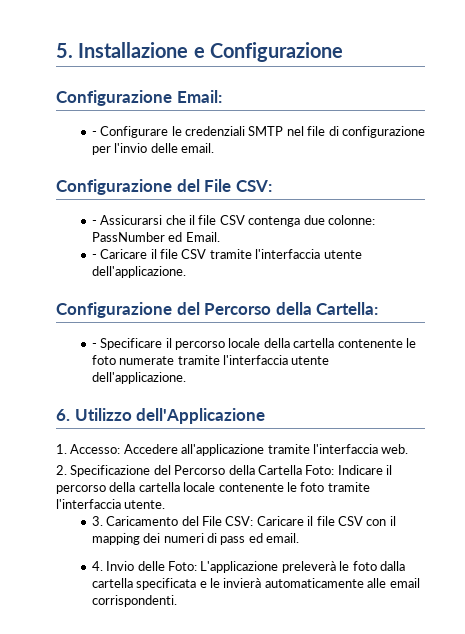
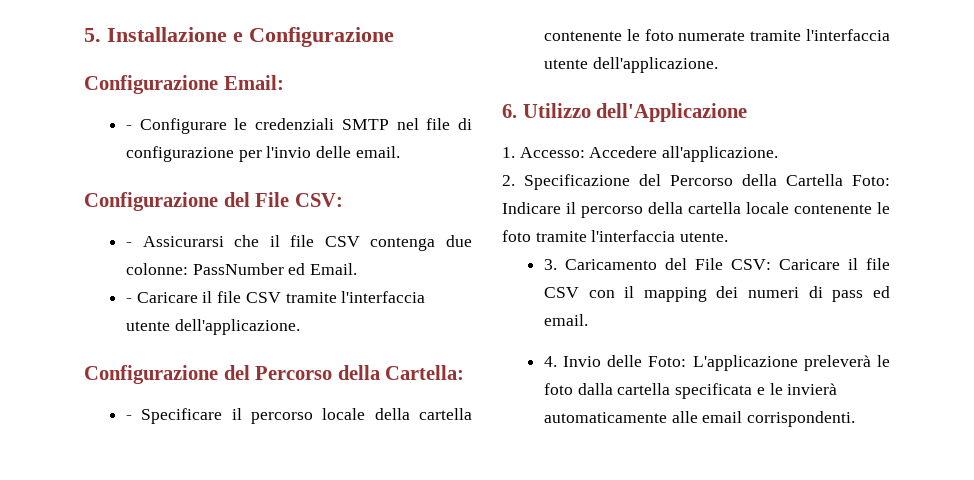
- 1. Accesso: Accedere all'applicazione tramite l'interfaccia web.
+ 1. Accesso: Accedere all'applicazione.

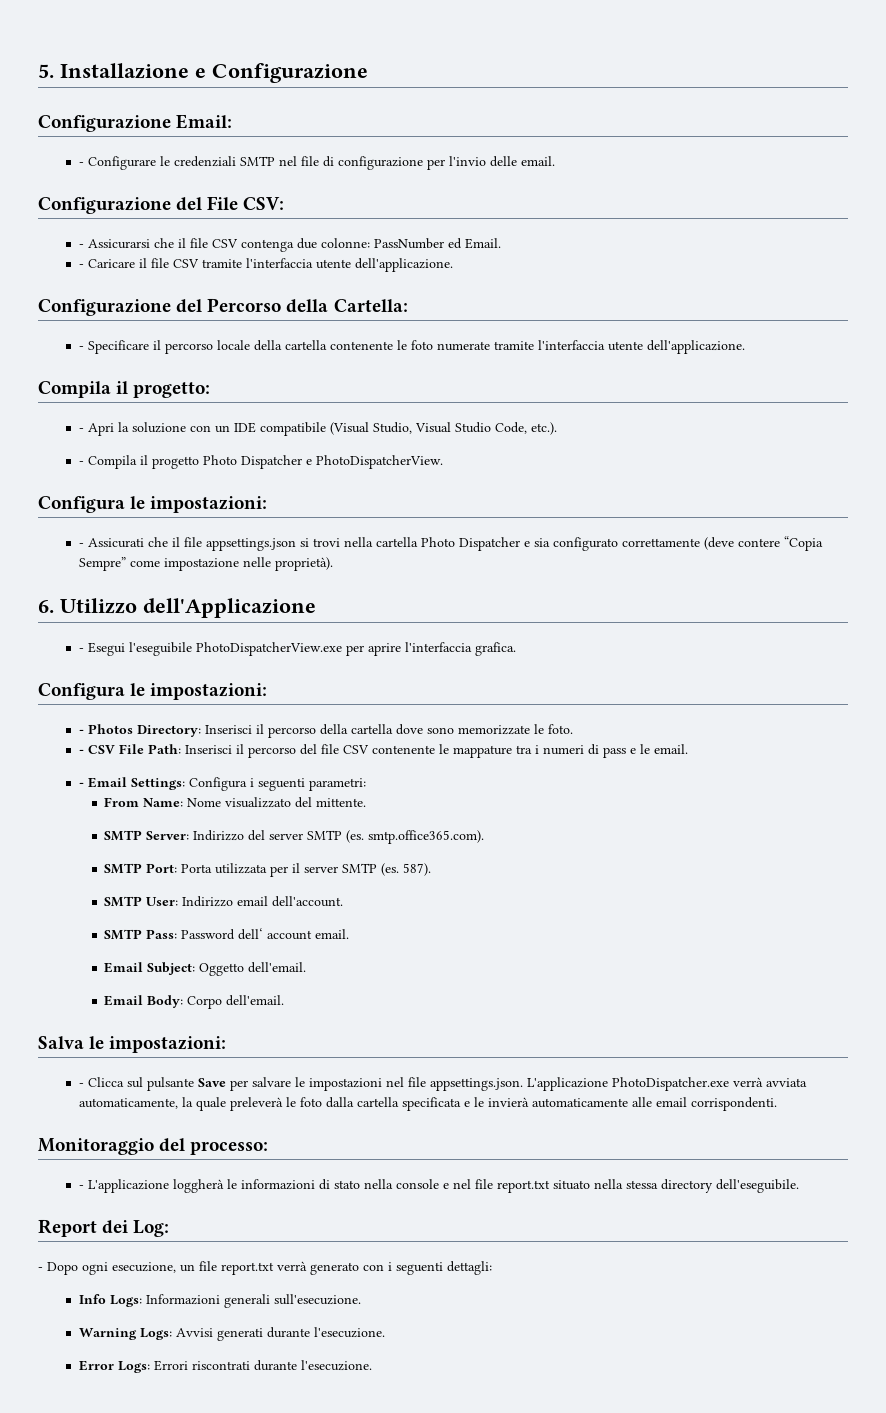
+ Compila il progetto:
+ - Apri la soluzione con un IDE compatibile (Visual Studio, Visual Studio Code, etc.).
+ - Compila il progetto Photo Dispatcher e PhotoDispatcherView.
+ Configura le impostazioni:
+ - Assicurati che il file appsettings.json si trovi nella cartella Photo Dispatcher e sia configurato correttamente (deve contere “Copia Sempre” come impostazione nelle proprietà).
  6. Utilizzo dell'Applicazione
- 1. Accesso: Accedere all'applicazione.
- 2. Specificazione del Percorso della Cartella Foto: Indicare il percorso della cartella locale contenente le foto tramite l'interfaccia utente.
- 3. Caricamento del File CSV: Caricare il file CSV con il mapping dei numeri di pass ed email.
- 4. Invio delle Foto: L'applicazione preleverà le foto dalla cartella specificata e le invierà automaticamente alle email corrispondenti.
+ - Esegui l'eseguibile PhotoDispatcherView.exe per aprire l'interfaccia grafica.
+ Configura le impostazioni:
+ - Photos Directory: Inserisci il percorso della cartella dove sono memorizzate le foto.
+ - CSV File Path: Inserisci il percorso del file CSV contenente le mappature tra i numeri di pass e le email.
+ - Email Settings: Configura i seguenti parametri:
+ From Name: Nome visualizzato del mittente.
+ SMTP Server: Indirizzo del server SMTP (es. smtp.office365.com).
+ SMTP Port: Porta utilizzata per il server SMTP (es. 587).
+ SMTP User: Indirizzo email dell'account.
+ SMTP Pass: Password dell‘ account email.
+ Email Subject: Oggetto dell'email.
+ Email Body: Corpo dell'email.
+ Salva le impostazioni:
+ - Clicca sul pulsante Save per salvare le impostazioni nel file appsettings.json. L'applicazione PhotoDispatcher.exe verrà avviata automaticamente, la quale preleverà le foto dalla cartella specificata e le invierà automaticamente alle email corrispondenti.
+ Monitoraggio del processo:
+ - L'applicazione loggherà le informazioni di stato nella console e nel file report.txt situato nella stessa directory dell'eseguibile.
+ Report dei Log:
+ - Dopo ogni esecuzione, un file report.txt verrà generato con i seguenti dettagli:
+ Info Logs: Informazioni generali sull'esecuzione.
+ Warning Logs: Avvisi generati durante l'esecuzione.
+ Error Logs: Errori riscontrati durante l'esecuzione.

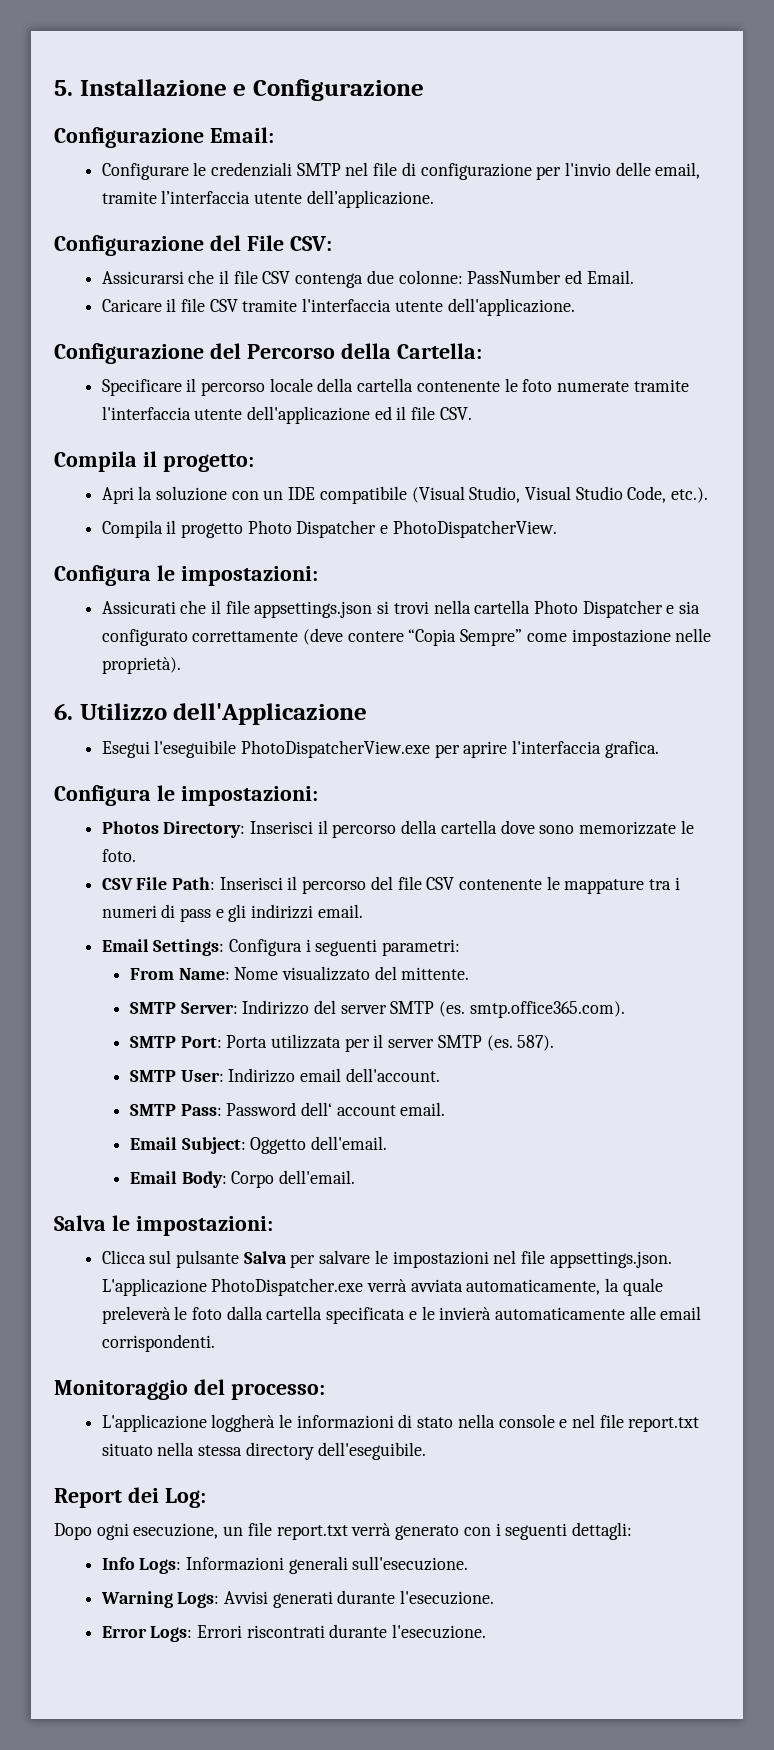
- - Configurare le credenziali SMTP nel file di configurazione per l'invio delle email.
+ Configurare le credenziali SMTP nel file di configurazione per l'invio delle email, tramite l’interfaccia utente dell’applicazione.
- - Assicurarsi che il file CSV contenga due colonne: PassNumber ed Email.
+ Assicurarsi che il file CSV contenga due colonne: PassNumber ed Email.
- - Caricare il file CSV tramite l'interfaccia utente dell'applicazione.
+ Caricare il file CSV tramite l'interfaccia utente dell'applicazione.
- - Specificare il percorso locale della cartella contenente le foto numerate tramite l'interfaccia utente dell'applicazione.
+ Specificare il percorso locale della cartella contenente le foto numerate tramite l'interfaccia utente dell'applicazione ed il file CSV.
- - Apri la soluzione con un IDE compatibile (Visual Studio, Visual Studio Code, etc.).
+ Apri la soluzione con un IDE compatibile (Visual Studio, Visual Studio Code, etc.).
- - Compila il progetto Photo Dispatcher e PhotoDispatcherView.
+ Compila il progetto Photo Dispatcher e PhotoDispatcherView.
- - Assicurati che il file appsettings.json si trovi nella cartella Photo Dispatcher e sia configurato correttamente (deve contere “Copia Sempre” come impostazione nelle proprietà).
+ Assicurati che il file appsettings.json si trovi nella cartella Photo Dispatcher e sia configurato correttamente (deve contere “Copia Sempre” come impostazione nelle proprietà).
- - Esegui l'eseguibile PhotoDispatcherView.exe per aprire l'interfaccia grafica.
+ Esegui l'eseguibile PhotoDispatcherView.exe per aprire l'interfaccia grafica.
- - Photos Directory: Inserisci il percorso della cartella dove sono memorizzate le foto.
+ Photos Directory: Inserisci il percorso della cartella dove sono memorizzate le foto.
- - CSV File Path: Inserisci il percorso del file CSV contenente le mappature tra i numeri di pass e le email.
- - Email Settings: Configura i seguenti parametri:
+ CSV File Path: Inserisci il percorso del file CSV contenente le mappature tra i numeri di pass e gli indirizzi email.
+ Email Settings: Configura i seguenti parametri:
- - Clicca sul pulsante Save per salvare le impostazioni nel file appsettings.json. L'applicazione PhotoDispatcher.exe verrà avviata automaticamente, la quale preleverà le foto dalla cartella specificata e le invierà automaticamente alle email corrispondenti.
+ Clicca sul pulsante Salva per salvare le impostazioni nel file appsettings.json. L'applicazione PhotoDispatcher.exe verrà avviata automaticamente, la quale preleverà le foto dalla cartella specificata e le invierà automaticamente alle email corrispondenti.
- - L'applicazione loggherà le informazioni di stato nella console e nel file report.txt situato nella stessa directory dell'eseguibile.
+ L'applicazione loggherà le informazioni di stato nella console e nel file report.txt situato nella stessa directory dell'eseguibile.
- - Dopo ogni esecuzione, un file report.txt verrà generato con i seguenti dettagli:
+ Dopo ogni esecuzione, un file report.txt verrà generato con i seguenti dettagli:

